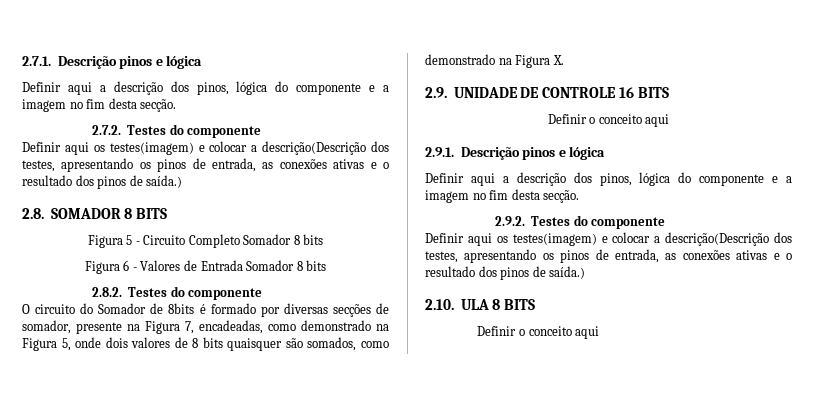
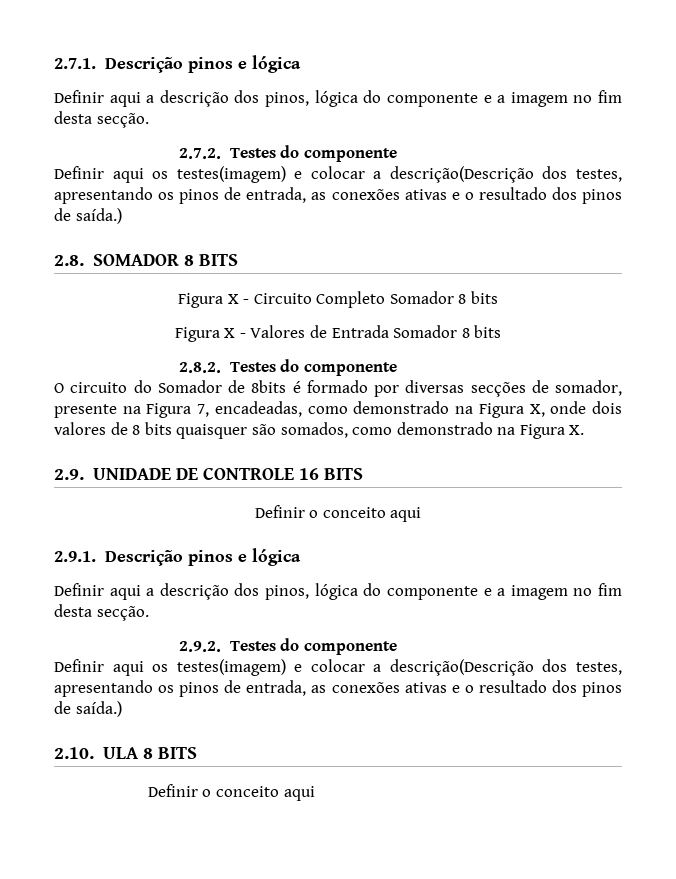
- Figura 5 - Circuito Completo Somador 8 bits
+ Figura X - Circuito Completo Somador 8 bits
- Figura 6 - Valores de Entrada Somador 8 bits
+ Figura X - Valores de Entrada Somador 8 bits
- O circuito do Somador de 8bits é formado por diversas secções de somador, presente na Figura 7, encadeadas, como demonstrado na Figura 5, onde dois valores de 8 bits quaisquer são somados, como demonstrado na Figura X.
+ O circuito do Somador de 8bits é formado por diversas secções de somador, presente na Figura 7, encadeadas, como demonstrado na Figura X, onde dois valores de 8 bits quaisquer são somados, como demonstrado na Figura X.

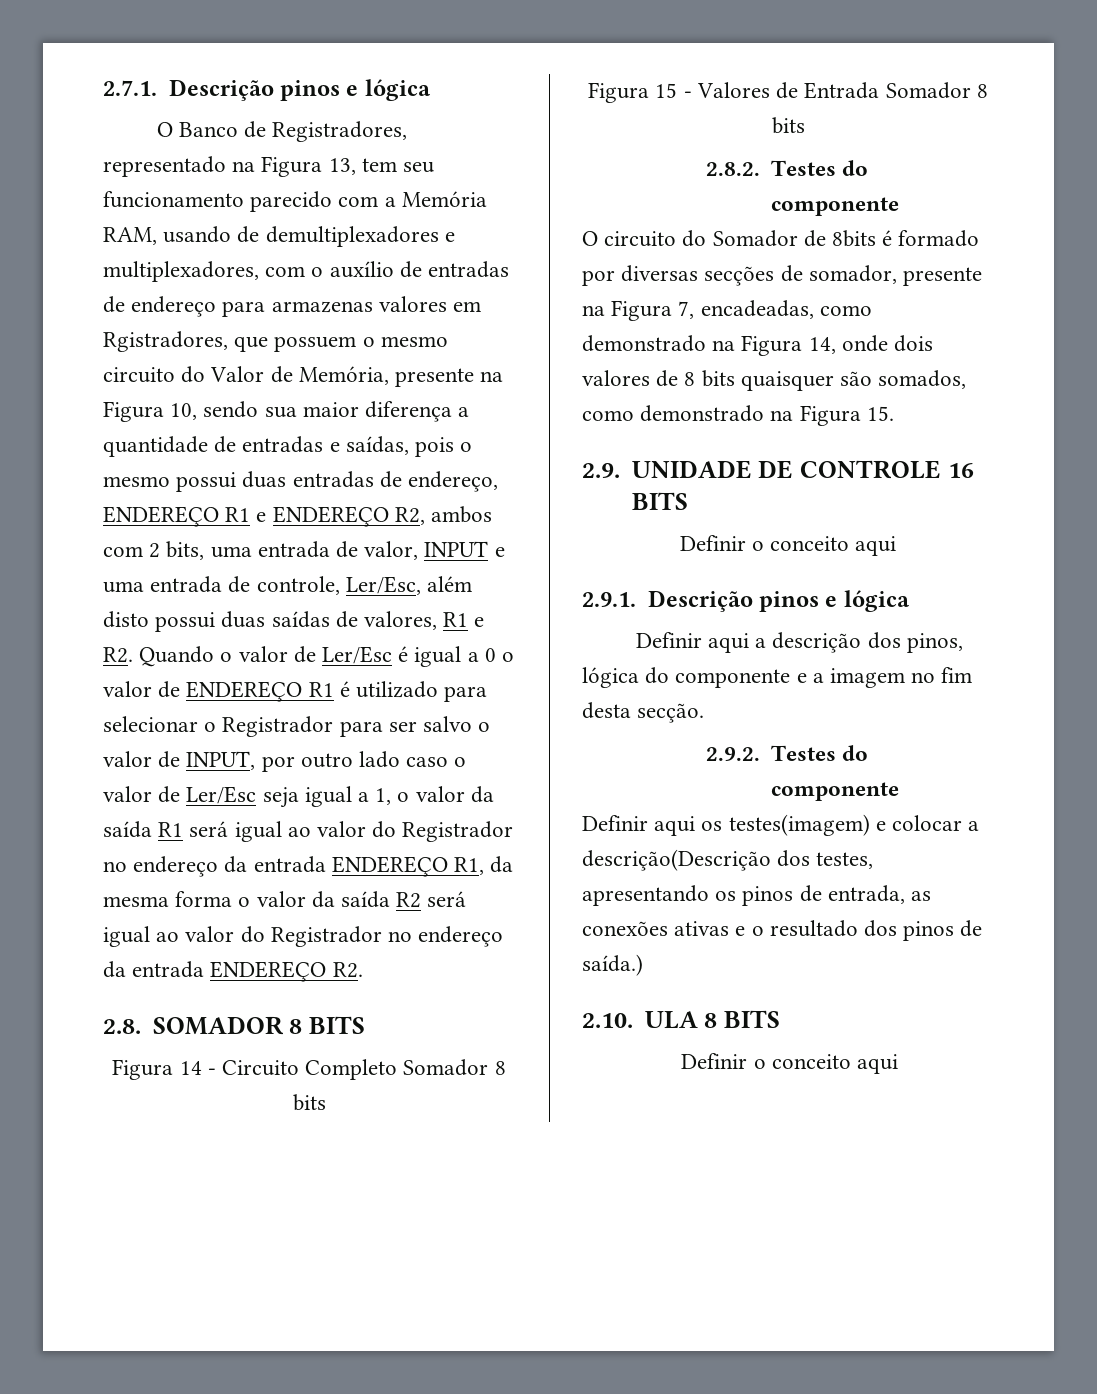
  2.7.1. Descrição pinos e lógica
- Definir aqui a descrição dos pinos, lógica do componente e a imagem no fim desta secção.
- 2.7.2. Testes do componente
- Definir aqui os testes(imagem) e colocar a descrição(Descrição dos testes, apresentando os pinos de entrada, as conexões ativas e o resultado dos pinos de saída.)
+ O Banco de Registradores, representado na Figura 13, tem seu funcionamento parecido com a Memória RAM, usando de demultiplexadores e multiplexadores, com o auxílio de entradas de endereço para armazenas valores em Rgistradores, que possuem o mesmo circuito do Valor de Memória, presente na Figura 10, sendo sua maior diferença a quantidade de entradas e saídas, pois o mesmo possui duas entradas de endereço, ENDEREÇO R1 e ENDEREÇO R2, ambos com 2 bits, uma entrada de valor, INPUT e uma entrada de controle, Ler/Esc, além disto possui duas saídas de valores, R1 e R2. Quando o valor de Ler/Esc é igual a 0 o valor de ENDEREÇO R1 é utilizado para selecionar o Registrador para ser salvo o valor de INPUT, por outro lado caso o valor de Ler/Esc seja igual a 1, o valor da saída R1 será igual ao valor do Registrador no endereço da entrada ENDEREÇO R1, da mesma forma o valor da saída R2 será igual ao valor do Registrador no endereço da entrada ENDEREÇO R2.
- Figura X - Circuito Completo Somador 8 bits
+ Figura 14 - Circuito Completo Somador 8 bits
- Figura X - Valores de Entrada Somador 8 bits
+ Figura 15 - Valores de Entrada Somador 8 bits
- O circuito do Somador de 8bits é formado por diversas secções de somador, presente na Figura 7, encadeadas, como demonstrado na Figura X, onde dois valores de 8 bits quaisquer são somados, como demonstrado na Figura X.
+ O circuito do Somador de 8bits é formado por diversas secções de somador, presente na Figura 7, encadeadas, como demonstrado na Figura 14, onde dois valores de 8 bits quaisquer são somados, como demonstrado na Figura 15.

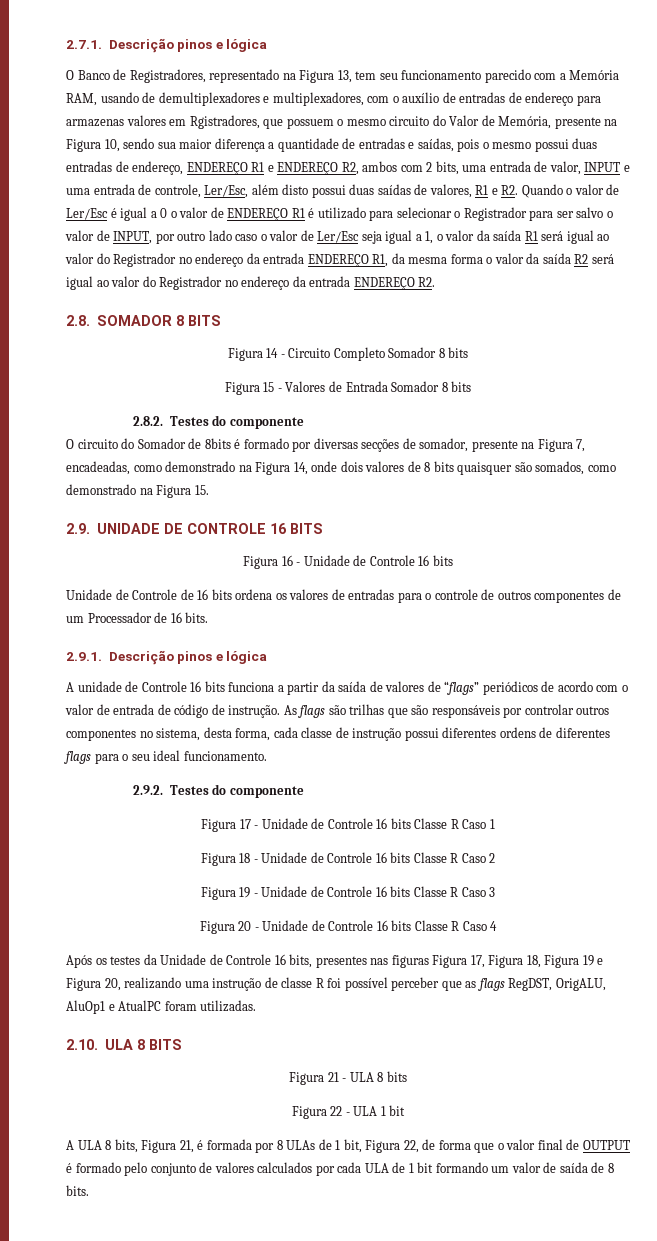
  2.9. UNIDADE DE CONTROLE 16 BITS
- Definir o conceito aqui
+ Figura 16 - Unidade de Controle 16 bits
+ Unidade de Controle de 16 bits ordena os valores de entradas para o controle de outros componentes de um Processador de 16 bits.
- Definir aqui a descrição dos pinos, lógica do componente e a imagem no fim desta secção.
+ A unidade de Controle 16 bits funciona a partir da saída de valores de “flags” periódicos de acordo com o valor de entrada de código de instrução. As flags são trilhas que são responsáveis por controlar outros componentes no sistema, desta forma, cada classe de instrução possui diferentes ordens de diferentes flags para o seu ideal funcionamento.
  2.9.2. Testes do componente
- Definir aqui os testes(imagem) e colocar a descrição(Descrição dos testes, apresentando os pinos de entrada, as conexões ativas e o resultado dos pinos de saída.)
+ Figura 17 - Unidade de Controle 16 bits Classe R Caso 1
+ Figura 18 - Unidade de Controle 16 bits Classe R Caso 2
+ Figura 19 - Unidade de Controle 16 bits Classe R Caso 3
+ Figura 20 - Unidade de Controle 16 bits Classe R Caso 4
+ Após os testes da Unidade de Controle 16 bits, presentes nas figuras Figura 17, Figura 18, Figura 19 e Figura 20, realizando uma instrução de classe R foi possível perceber que as flags RegDST, OrigALU, AluOp1 e AtualPC foram utilizadas.
  2.10. ULA 8 BITS
- Definir o conceito aqui
+ Figura 21 - ULA 8 bits
+ Figura 22 - ULA 1 bit
+ A ULA 8 bits, Figura 21, é formada por 8 ULAs de 1 bit, Figura 22, de forma que o valor final de OUTPUT é formado pelo conjunto de valores calculados por cada ULA de 1 bit formando um valor de saída de 8 bits.

